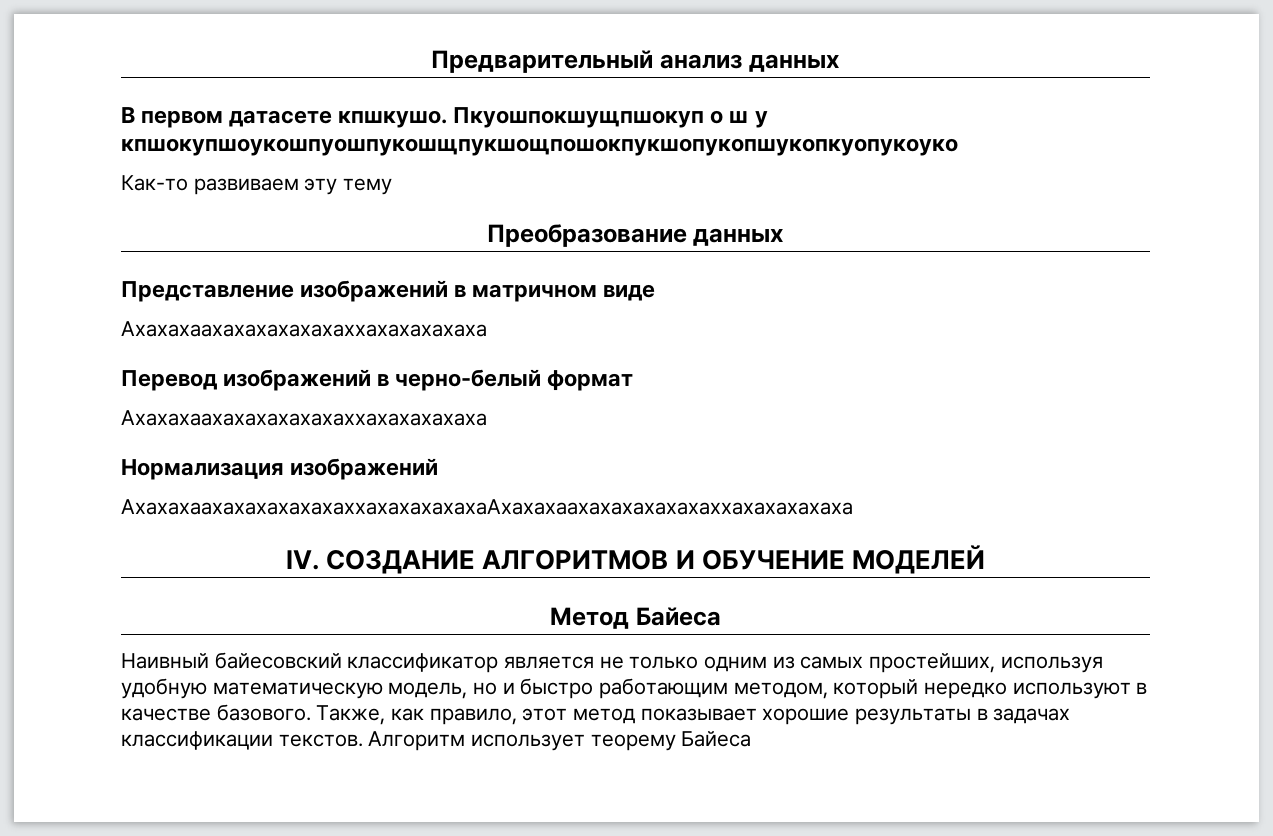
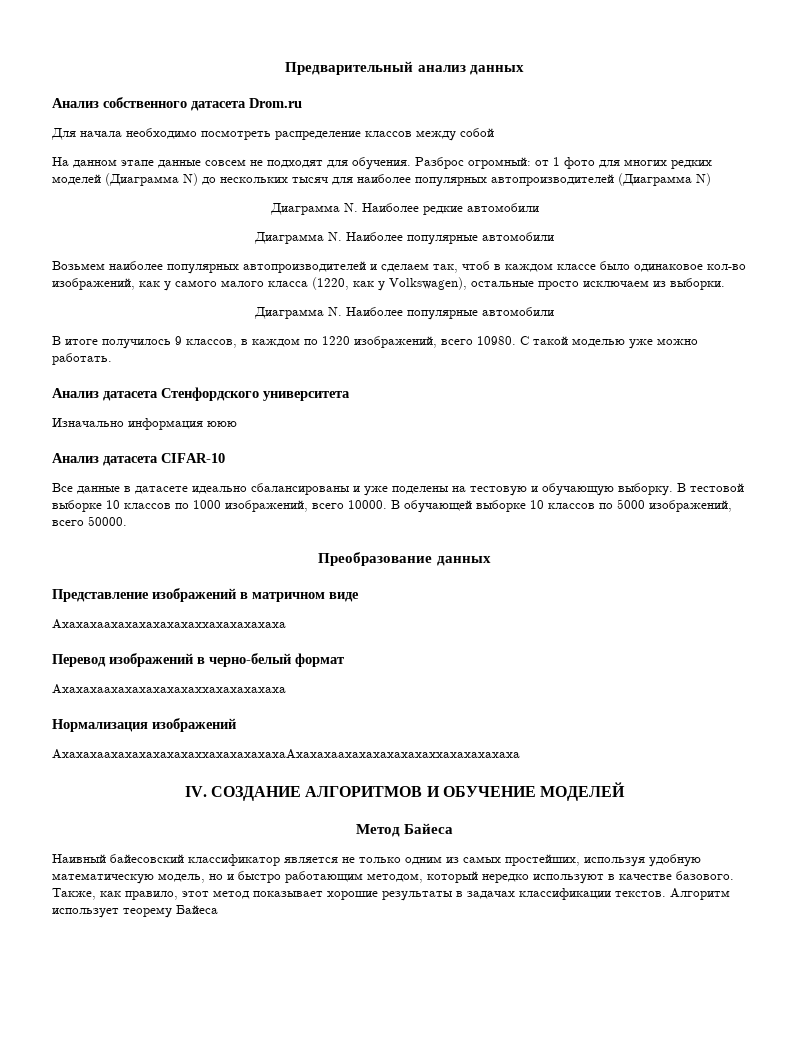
- В первом датасете кпшкушо. Пкуошпокшущпшокуп о ш у кпшокупшоукошпуошпукошщпукшощпошокпукшопукопшукопкуопукоуко
- Как-то развиваем эту тему
+ Анализ собственного датасета Drom.ru
+ Для начала необходимо посмотреть распределение классов между собой
+ На данном этапе данные совсем не подходят для обучения. Разброс огромный: от 1 фото для многих редких моделей (Диаграмма N) до нескольких тысяч для наиболее популярных автопроизводителей (Диаграмма N)
+ Диаграмма N. Наиболее редкие автомобили
+ Диаграмма N. Наиболее популярные автомобили
+ Возьмем наиболее популярных автопроизводителей и сделаем так, чтоб в каждом классе было одинаковое кол-во изображений, как у самого малого класса (1220, как у Volkswagen), остальные просто исключаем из выборки.
+ Диаграмма N. Наиболее популярные автомобили
+ В итоге получилось 9 классов, в каждом по 1220 изображений, всего 10980. С такой моделью уже можно работать.
+ Анализ датасета Стенфордского университета
+ Изначально информация ююю
+ Анализ датасета CIFAR-10
+ Все данные в датасете идеально сбалансированы и уже поделены на тестовую и обучающую выборку. В тестовой выборке 10 классов по 1000 изображений, всего 10000. В обучающей выборке 10 классов по 5000 изображений, всего 50000.

